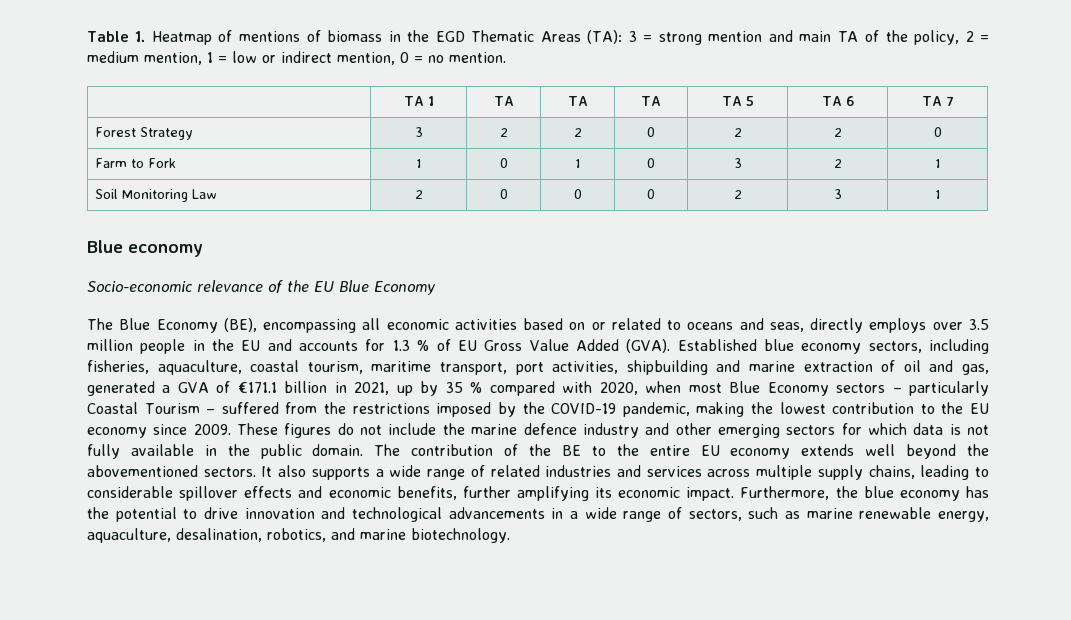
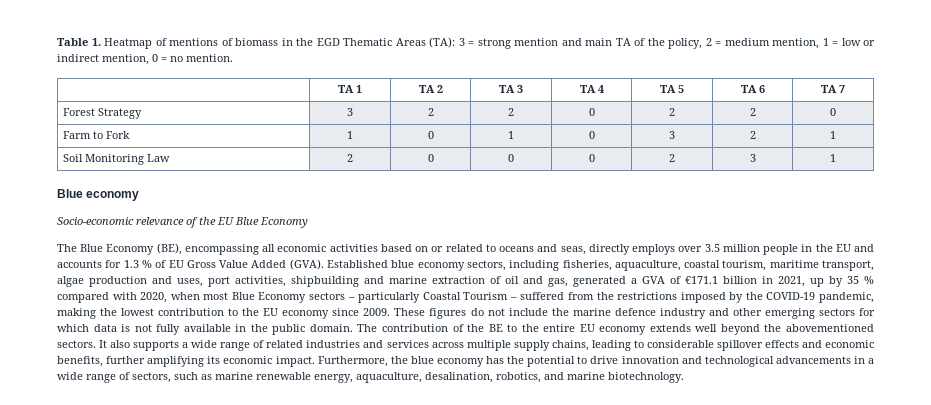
- | TA 1 | TA | TA | TA | TA 5 | TA 6 | TA 7
+ | TA 1 | TA 2 | TA 3 | TA 4 | TA 5 | TA 6 | TA 7
- Established blue economy sectors, including fisheries, aquaculture, coastal tourism, maritime transport, port activities, shipbuilding and marine extraction of oil and gas, generated a GVA of €171.1 billion in 2021, up by 35 % compared with 2020, when most Blue Economy sectors – particularly Coastal Tourism – suffered from the restrictions imposed by the COVID-19 pandemic, making the lowest contribution to the EU economy since 2009.
+ Established blue economy sectors, including fisheries, aquaculture, coastal tourism, maritime transport, algae production and uses, port activities, shipbuilding and marine extraction of oil and gas, generated a GVA of €171.1 billion in 2021, up by 35 % compared with 2020, when most Blue Economy sectors – particularly Coastal Tourism – suffered from the restrictions imposed by the COVID-19 pandemic, making the lowest contribution to the EU economy since 2009.

